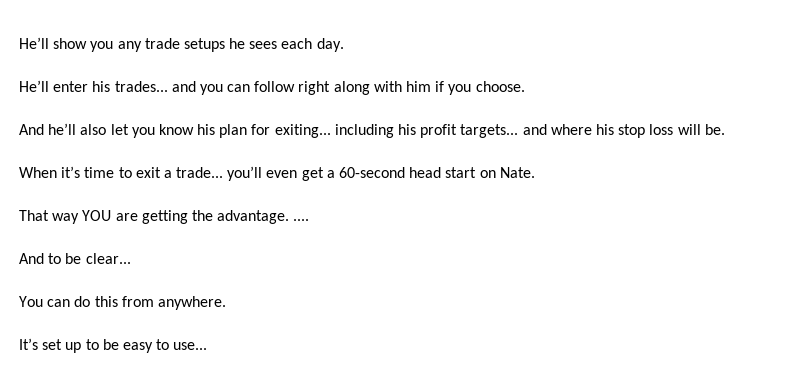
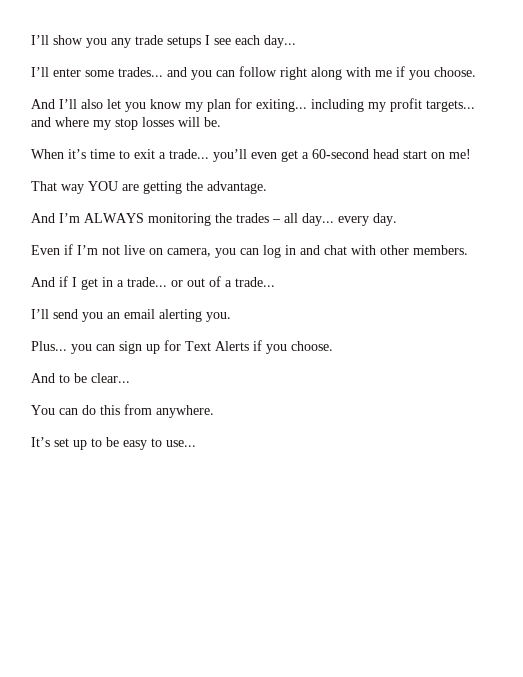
- He’ll show you any trade setups he sees each day.
- He’ll enter his trades... and you can follow right along with him if you choose.
- And he’ll also let you know his plan for exiting... including his profit targets... and where his stop loss will be.
+ I’ll show you any trade setups I see each day...
+ I’ll enter some trades... and you can follow right along with me if you choose.
+ And I’ll also let you know my plan for exiting... including my profit targets... and where my stop losses will be.
- When it’s time to exit a trade... you’ll even get a 60-second head start on Nate.
+ When it’s time to exit a trade... you’ll even get a 60-second head start on me!
- That way YOU are getting the advantage. ....
+ That way YOU are getting the advantage.
+ And I’m ALWAYS monitoring the trades – all day... every day.
+ Even if I’m not live on camera, you can log in and chat with other members.
+ And if I get in a trade... or out of a trade...
+ I’ll send you an email alerting you.
+ Plus... you can sign up for Text Alerts if you choose.

